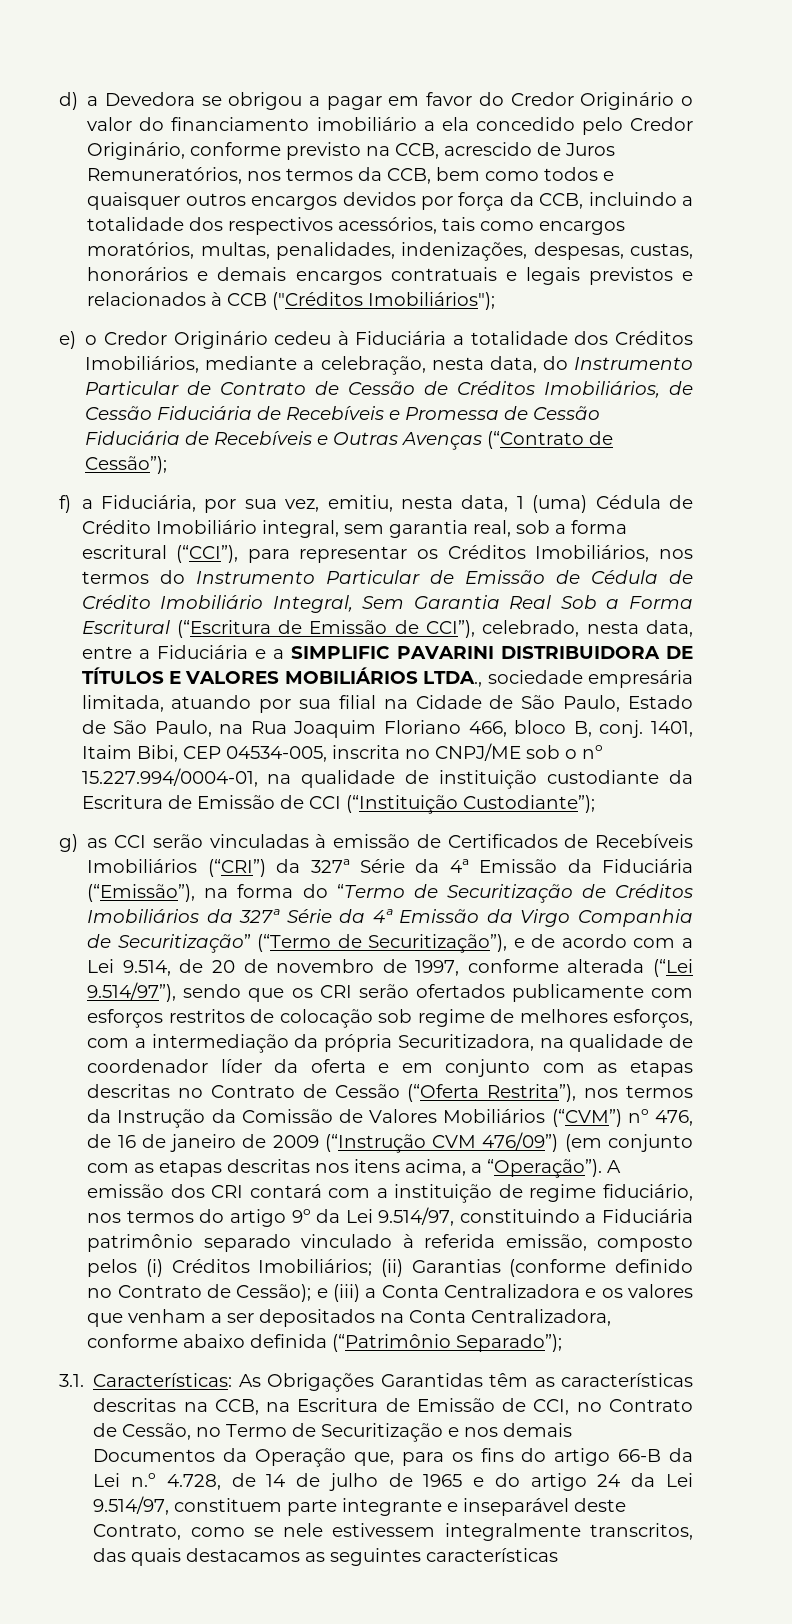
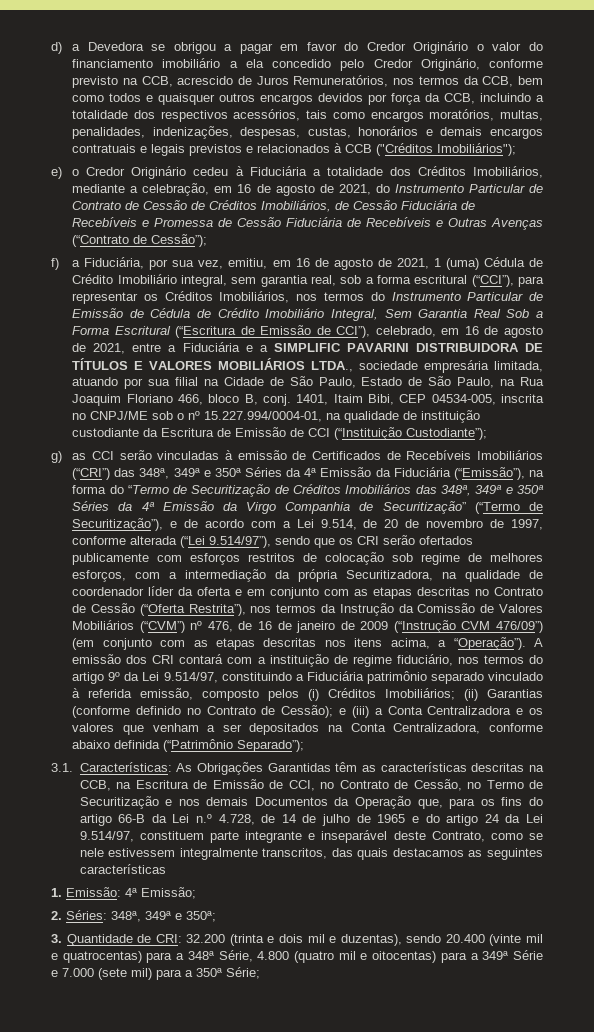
- e) o Credor Originário cedeu à Fiduciária a totalidade dos Créditos Imobiliários, mediante a celebração, nesta data, do Instrumento Particular de Contrato de Cessão de Créditos Imobiliários, de Cessão Fiduciária de Recebíveis e Promessa de Cessão Fiduciária de Recebíveis e Outras Avenças (“Contrato de Cessão”);
+ e) o Credor Originário cedeu à Fiduciária a totalidade dos Créditos Imobiliários, mediante a celebração, em 16 de agosto de 2021, do Instrumento Particular de Contrato de Cessão de Créditos Imobiliários, de Cessão Fiduciária de Recebíveis e Promessa de Cessão Fiduciária de Recebíveis e Outras Avenças (“Contrato de Cessão”);
- f) a Fiduciária, por sua vez, emitiu, nesta data, 1 (uma) Cédula de Crédito Imobiliário integral, sem garantia real, sob a forma escritural (“CCI”), para representar os Créditos Imobiliários, nos termos do Instrumento Particular de Emissão de Cédula de Crédito Imobiliário Integral, Sem Garantia Real Sob a Forma Escritural (“Escritura de Emissão de CCI”), celebrado, nesta data, entre a Fiduciária e a SIMPLIFIC PAVARINI DISTRIBUIDORA DE TÍTULOS E VALORES MOBILIÁRIOS LTDA., sociedade empresária limitada, atuando por sua filial na Cidade de São Paulo, Estado de São Paulo, na Rua Joaquim Floriano 466, bloco B, conj.
+ f) a Fiduciária, por sua vez, emitiu, em 16 de agosto de 2021, 1 (uma) Cédula de Crédito Imobiliário integral, sem garantia real, sob a forma escritural (“CCI”), para representar os Créditos Imobiliários, nos termos do Instrumento Particular de Emissão de Cédula de Crédito Imobiliário Integral, Sem Garantia Real Sob a Forma Escritural (“Escritura de Emissão de CCI”), celebrado, em 16 de agosto de 2021, entre a Fiduciária e a SIMPLIFIC PAVARINI DISTRIBUIDORA DE TÍTULOS E VALORES MOBILIÁRIOS LTDA., sociedade empresária limitada, atuando por sua filial na Cidade de São Paulo, Estado de São Paulo, na Rua Joaquim Floriano 466, bloco B, conj.
- g) as CCI serão vinculadas à emissão de Certificados de Recebíveis Imobiliários (“CRI”) da 327ª Série da 4ª Emissão da Fiduciária (“Emissão”), na forma do “Termo de Securitização de Créditos Imobiliários da 327ª Série da 4ª Emissão da Virgo Companhia de Securitização” (“Termo de Securitização”), e de acordo com a Lei 9.514, de 20 de novembro de 1997, conforme alterada (“Lei 9.514/97”), sendo que os CRI serão ofertados publicamente com esforços restritos de colocação sob regime de melhores esforços, com a intermediação da própria Securitizadora, na qualidade de coordenador líder da oferta e em conjunto com as etapas descritas no Contrato de Cessão (“Oferta Restrita”), nos termos da Instrução da Comissão de Valores Mobiliários (“CVM”) nº 476, de 16 de janeiro de 2009 (“Instrução CVM 476/09”) (em conjunto com as etapas descritas nos itens acima, a “Operação”).
+ g) as CCI serão vinculadas à emissão de Certificados de Recebíveis Imobiliários (“CRI”) das 348ª, 349ª e 350ª Séries da 4ª Emissão da Fiduciária (“Emissão”), na forma do “Termo de Securitização de Créditos Imobiliários das 348ª, 349ª e 350ª Séries da 4ª Emissão da Virgo Companhia de Securitização” (“Termo de Securitização”), e de acordo com a Lei 9.514, de 20 de novembro de 1997, conforme alterada (“Lei 9.514/97”), sendo que os CRI serão ofertados publicamente com esforços restritos de colocação sob regime de melhores esforços, com a intermediação da própria Securitizadora, na qualidade de coordenador líder da oferta e em conjunto com as etapas descritas no Contrato de Cessão (“Oferta Restrita”), nos termos da Instrução da Comissão de Valores Mobiliários (“CVM”) nº 476, de 16 de janeiro de 2009 (“Instrução CVM 476/09”) (em conjunto com as etapas descritas nos itens acima, a “Operação”).
+ 1. Emissão: 4ª Emissão;
+ 2. Séries: 348ª, 349ª e 350ª;
+ 3. Quantidade de CRI: 32.200 (trinta e dois mil e duzentas), sendo 20.400 (vinte mil e quatrocentas) para a 348ª Série, 4.800 (quatro mil e oitocentas) para a 349ª Série e 7.000 (sete mil) para a 350ª Série;

